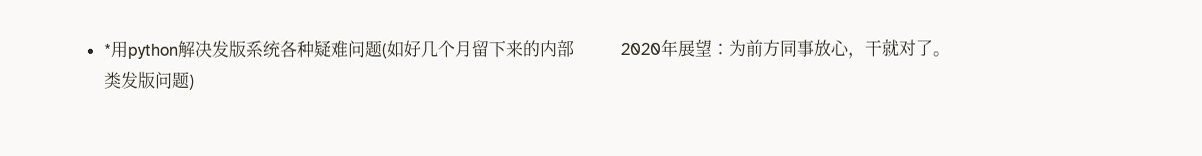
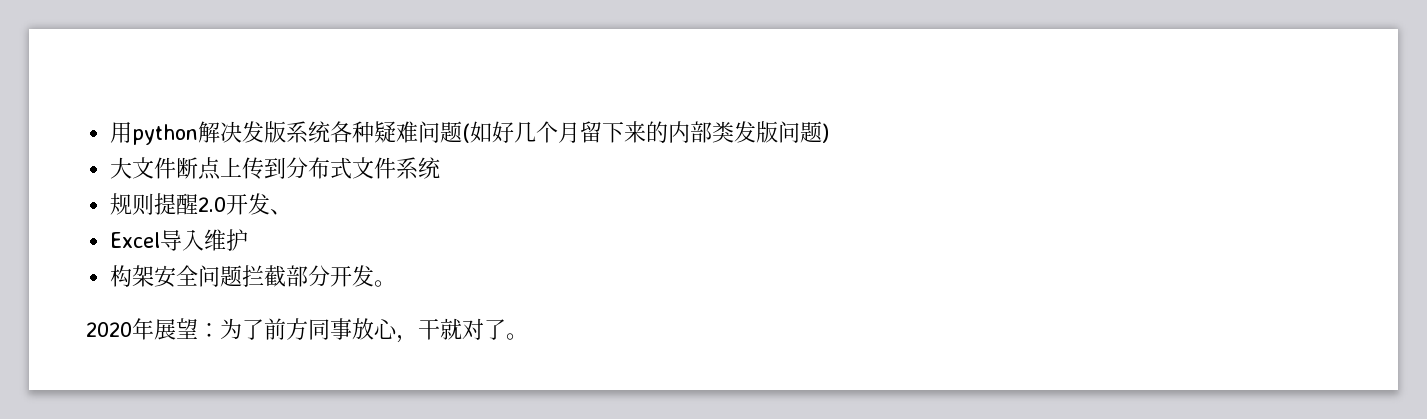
- *用python解决发版系统各种疑难问题(如好几个月留下来的内部类发版问题)
+ 用python解决发版系统各种疑难问题(如好几个月留下来的内部类发版问题)
+ 大文件断点上传到分布式文件系统
+ 规则提醒2.0开发、
+ Excel导入维护
+ 构架安全问题拦截部分开发。
- 2020年展望：为前方同事放心，干就对了。
+ 2020年展望：为了前方同事放心，干就对了。

